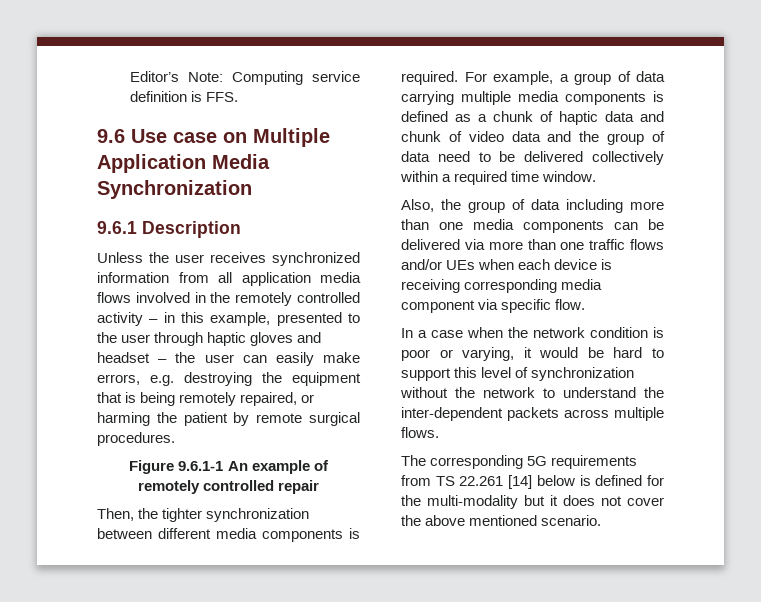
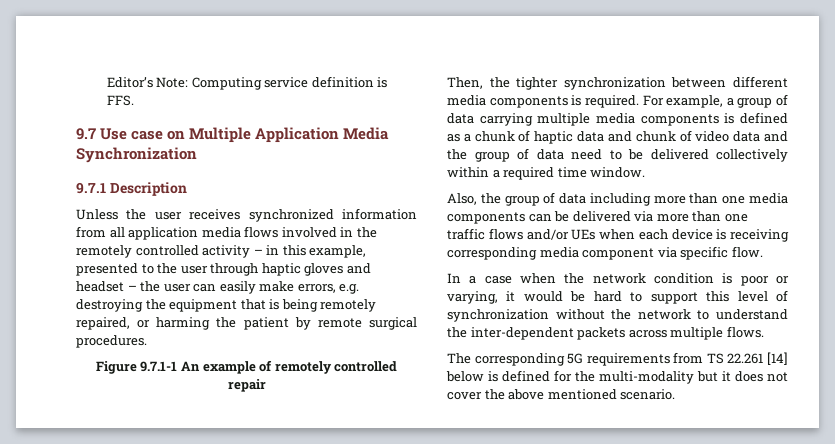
- 9.6 Use case on Multiple Application Media Synchronization
+ 9.7 Use case on Multiple Application Media Synchronization
- 9.6.1 Description
+ 9.7.1 Description
- Figure 9.6.1-1 An example of remotely controlled repair
+ Figure 9.7.1-1 An example of remotely controlled repair

